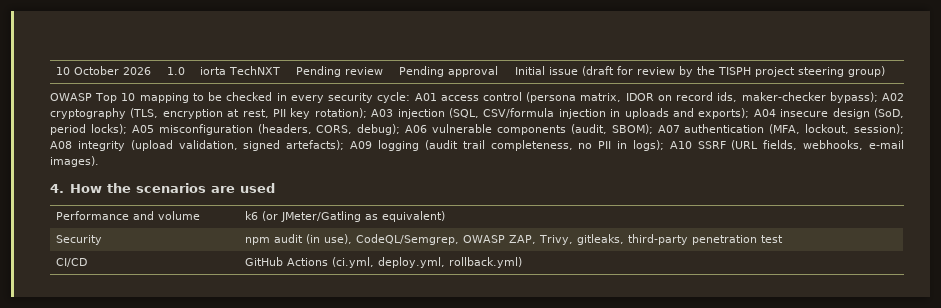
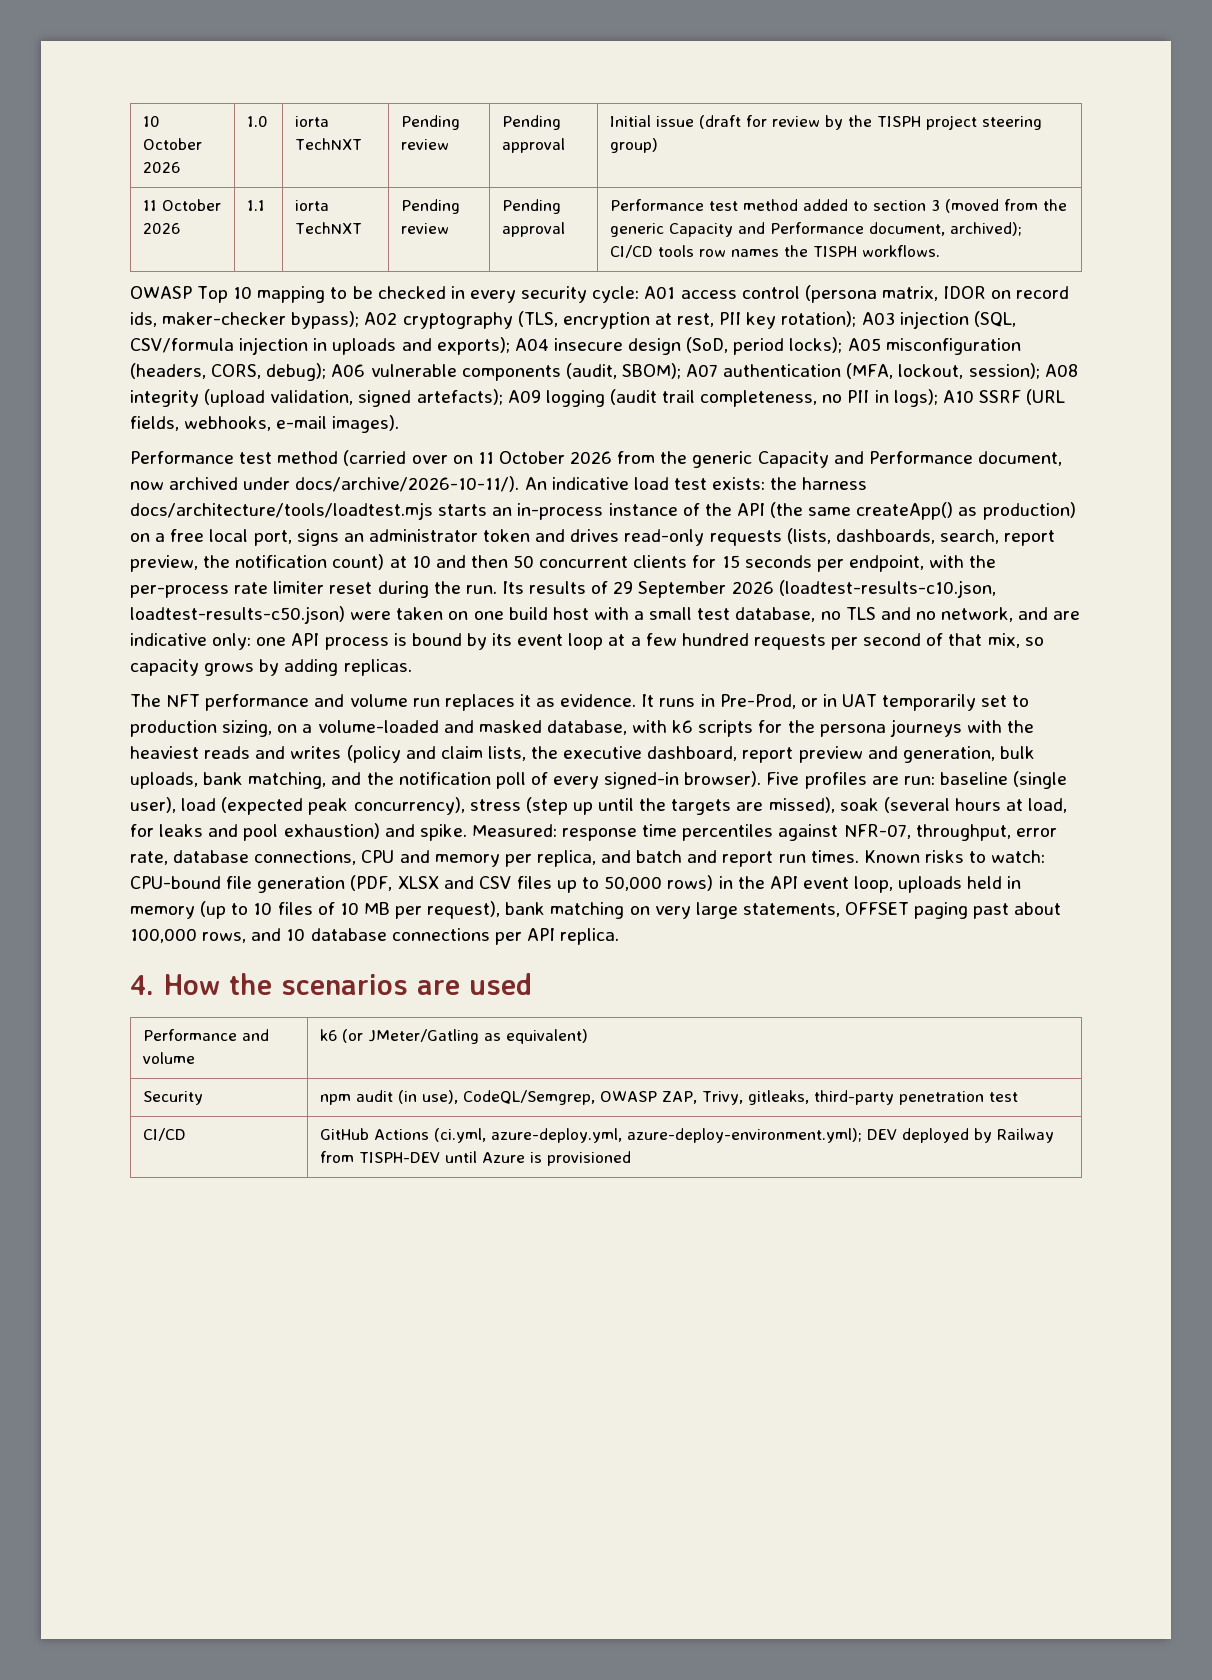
+ 11 October 2026 | 1.1 | iorta TechNXT | Pending review | Pending approval | Performance test method added to section 3 (moved from the generic Capacity and Performance document, archived); CI/CD tools row names the TISPH workflows.
+ Performance test method (carried over on 11 October 2026 from the generic Capacity and Performance document, now archived under docs/archive/2026-10-11/). An indicative load test exists: the harness docs/architecture/tools/loadtest.mjs starts an in-process instance of the API (the same createApp() as production) on a free local port, signs an administrator token and drives read-only requests (lists, dashboards, search, report preview, the notification count) at 10 and then 50 concurrent clients for 15 seconds per endpoint, with the per-process rate limiter reset during the run. Its results of 29 September 2026 (loadtest-results-c10.json, loadtest-results-c50.json) were taken on one build host with a small test database, no TLS and no network, and are indicative only: one API process is bound by its event loop at a few hundred requests per second of that mix, so capacity grows by adding replicas.
+ The NFT performance and volume run replaces it as evidence. It runs in Pre-Prod, or in UAT temporarily set to production sizing, on a volume-loaded and masked database, with k6 scripts for the persona journeys with the heaviest reads and writes (policy and claim lists, the executive dashboard, report preview and generation, bulk uploads, bank matching, and the notification poll of every signed-in browser). Five profiles are run: baseline (single user), load (expected peak concurrency), stress (step up until the targets are missed), soak (several hours at load, for leaks and pool exhaustion) and spike. Measured: response time percentiles against NFR-07, throughput, error rate, database connections, CPU and memory per replica, and batch and report run times. Known risks to watch: CPU-bound file generation (PDF, XLSX and CSV files up to 50,000 rows) in the API event loop, uploads held in memory (up to 10 files of 10 MB per request), bank matching on very large statements, OFFSET paging past about 100,000 rows, and 10 database connections per API replica.
- CI/CD | GitHub Actions (ci.yml, deploy.yml, rollback.yml)
+ CI/CD | GitHub Actions (ci.yml, azure-deploy.yml, azure-deploy-environment.yml); DEV deployed by Railway from TISPH-DEV until Azure is provisioned

